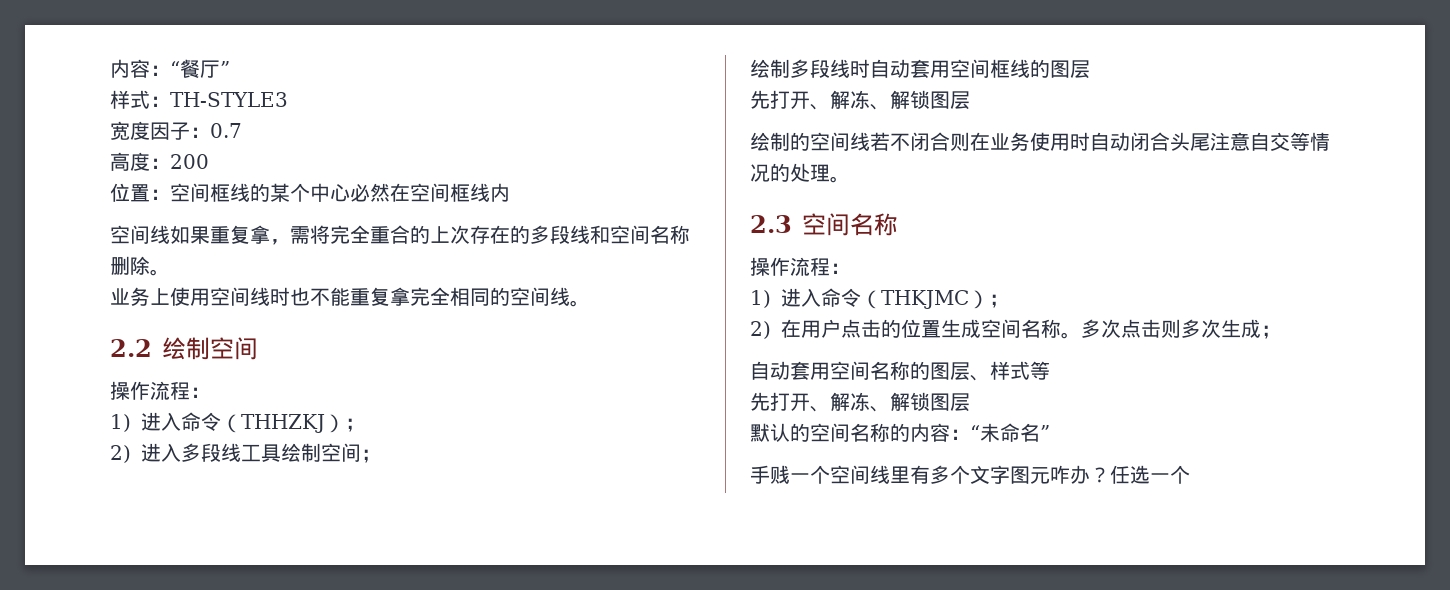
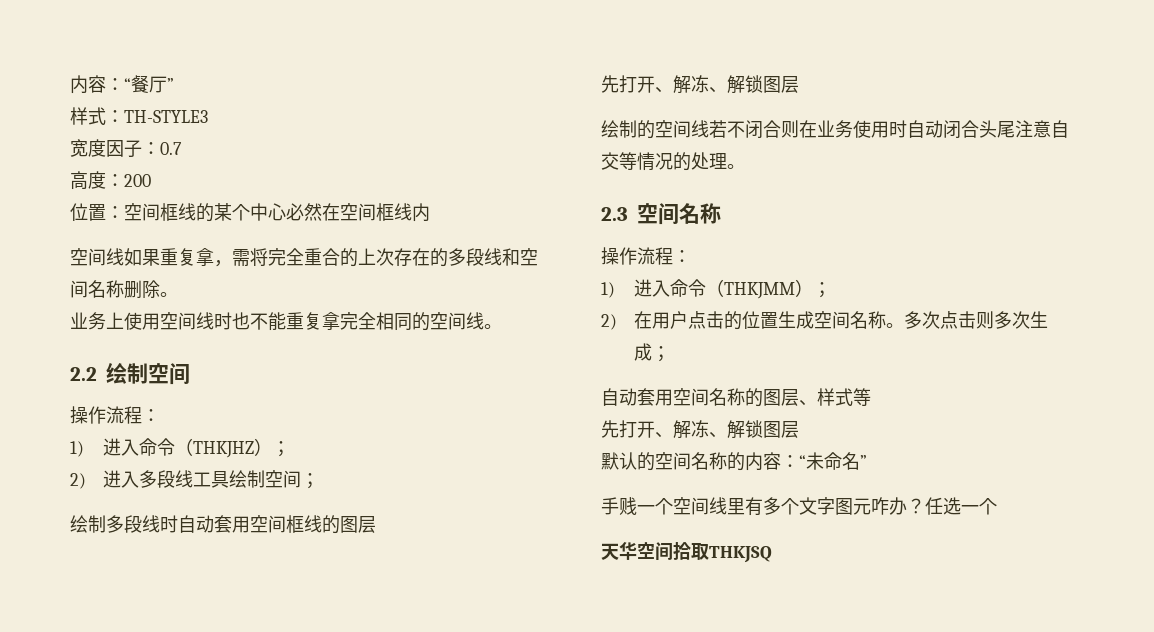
- 1)进入命令（THHZKJ）；
+ 1)进入命令（THKJHZ）；
- 1)进入命令（THKJMC）；
+ 1)进入命令（THKJMM）；
+ 天华空间拾取THKJSQ

